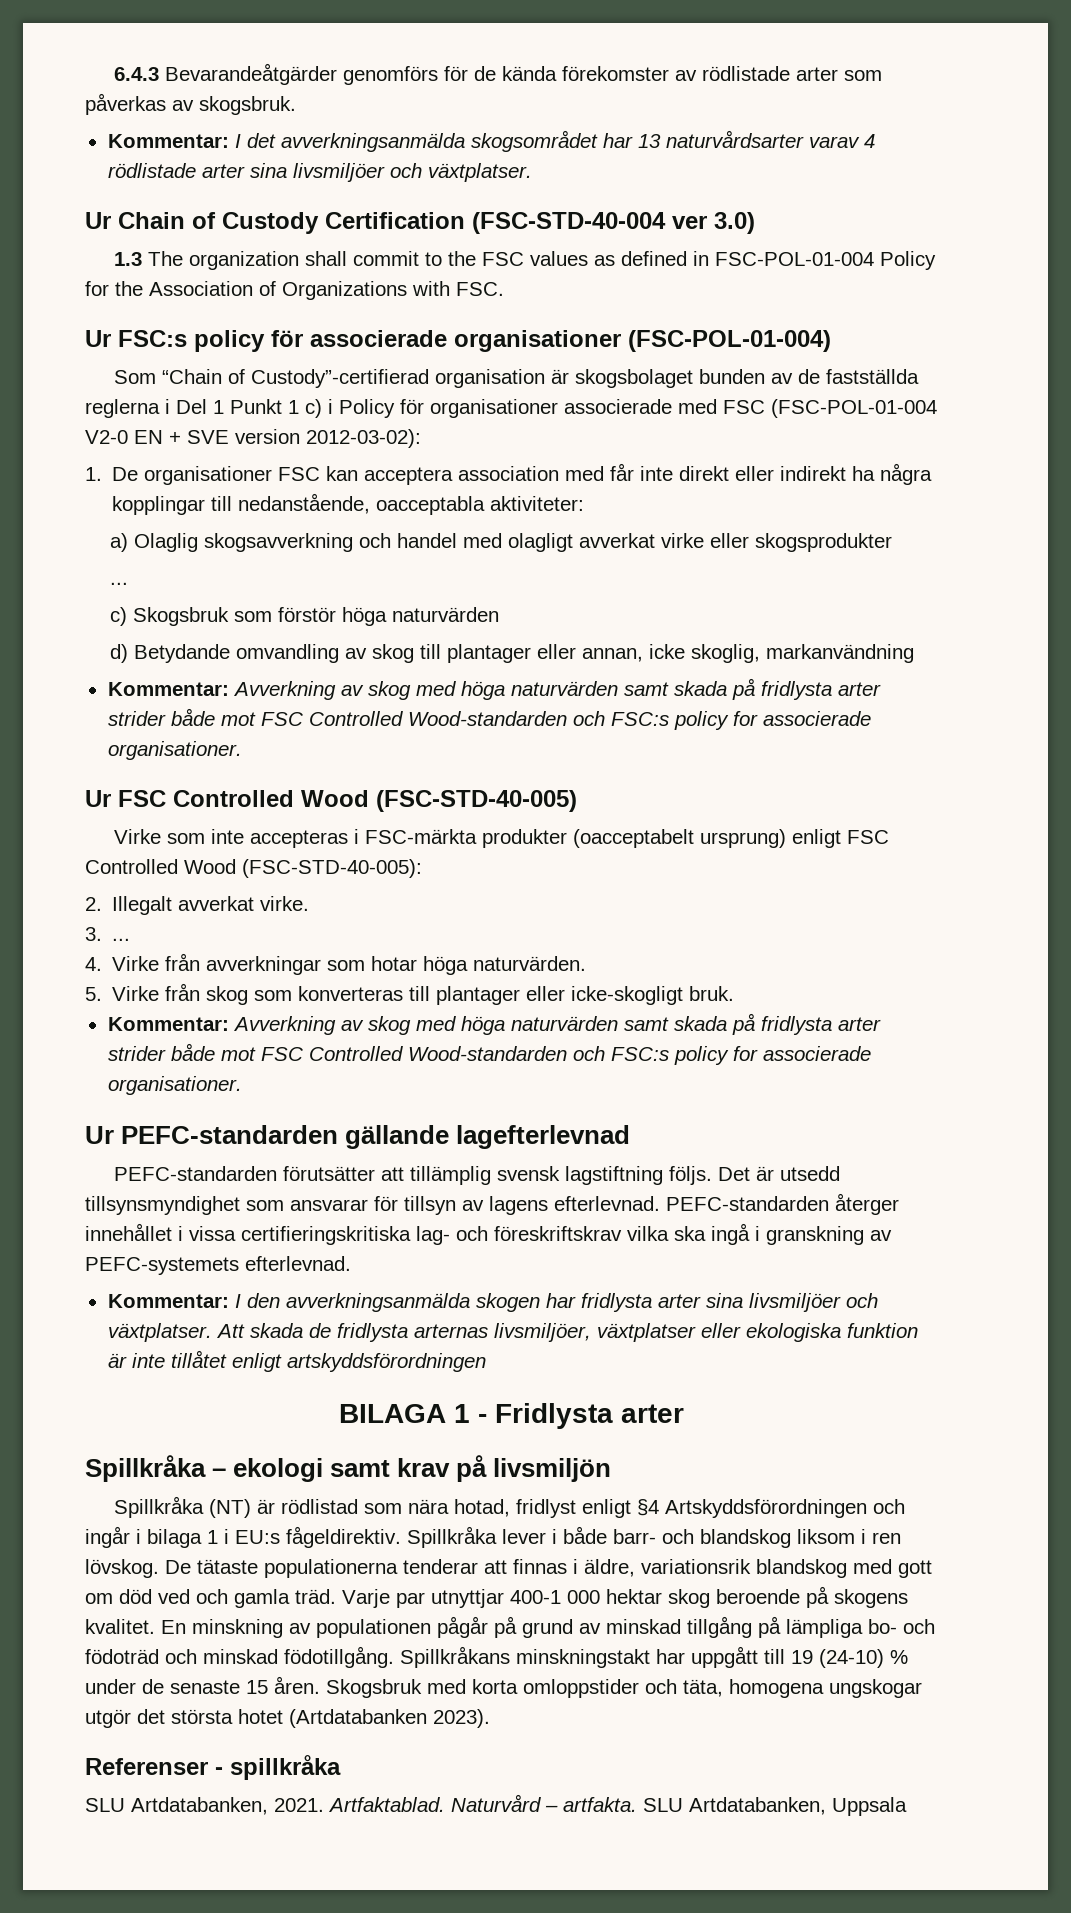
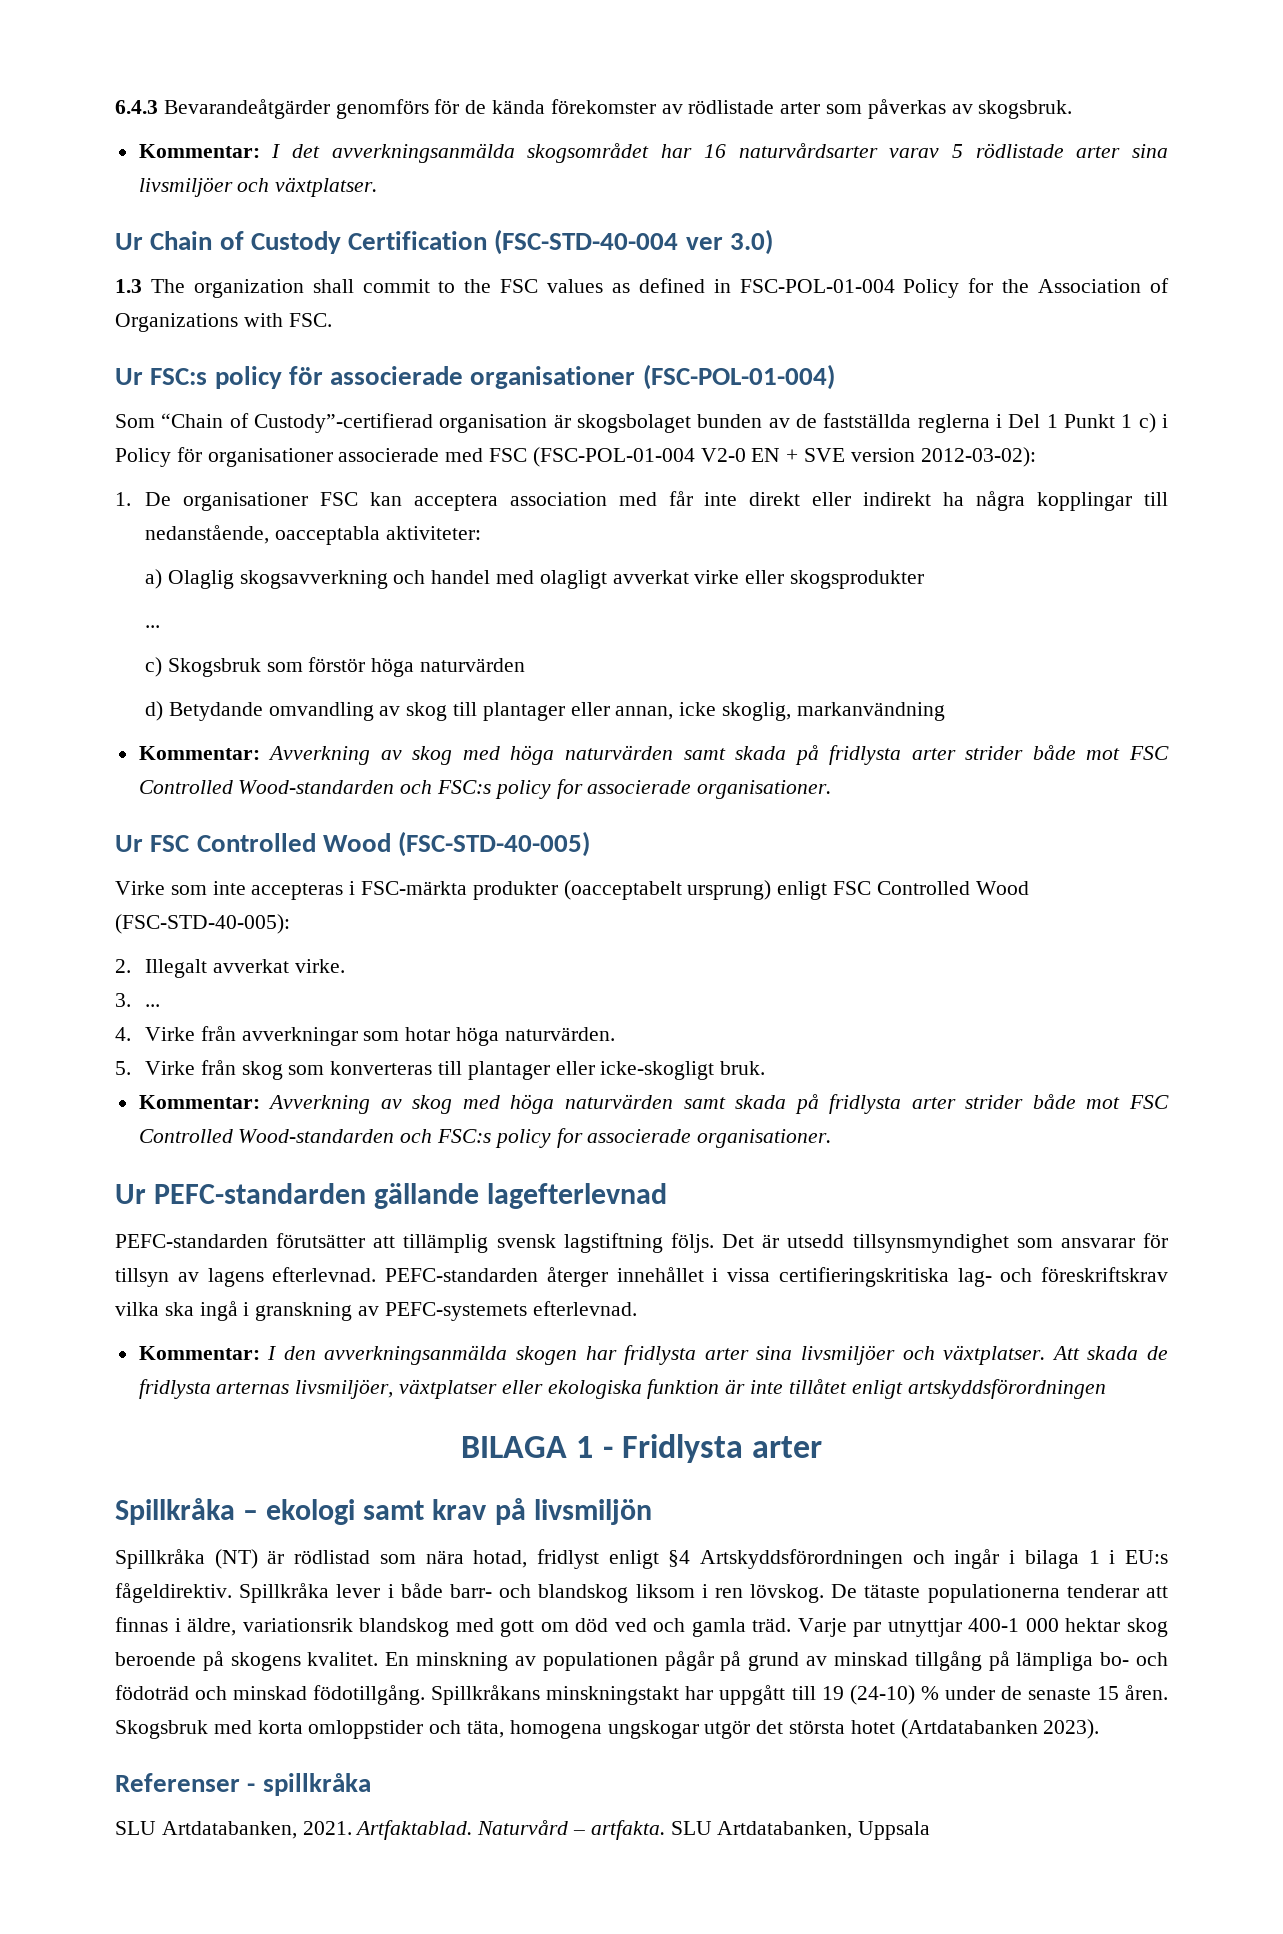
- Kommentar: I det avverkningsanmälda skogsområdet har 13 naturvårdsarter varav 4 rödlistade arter sina livsmiljöer och växtplatser.
+ Kommentar: I det avverkningsanmälda skogsområdet har 16 naturvårdsarter varav 5 rödlistade arter sina livsmiljöer och växtplatser.

